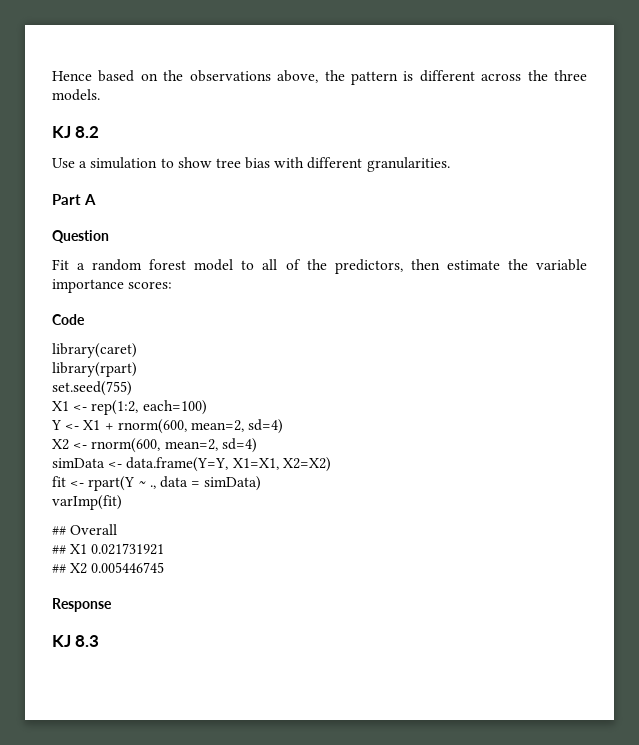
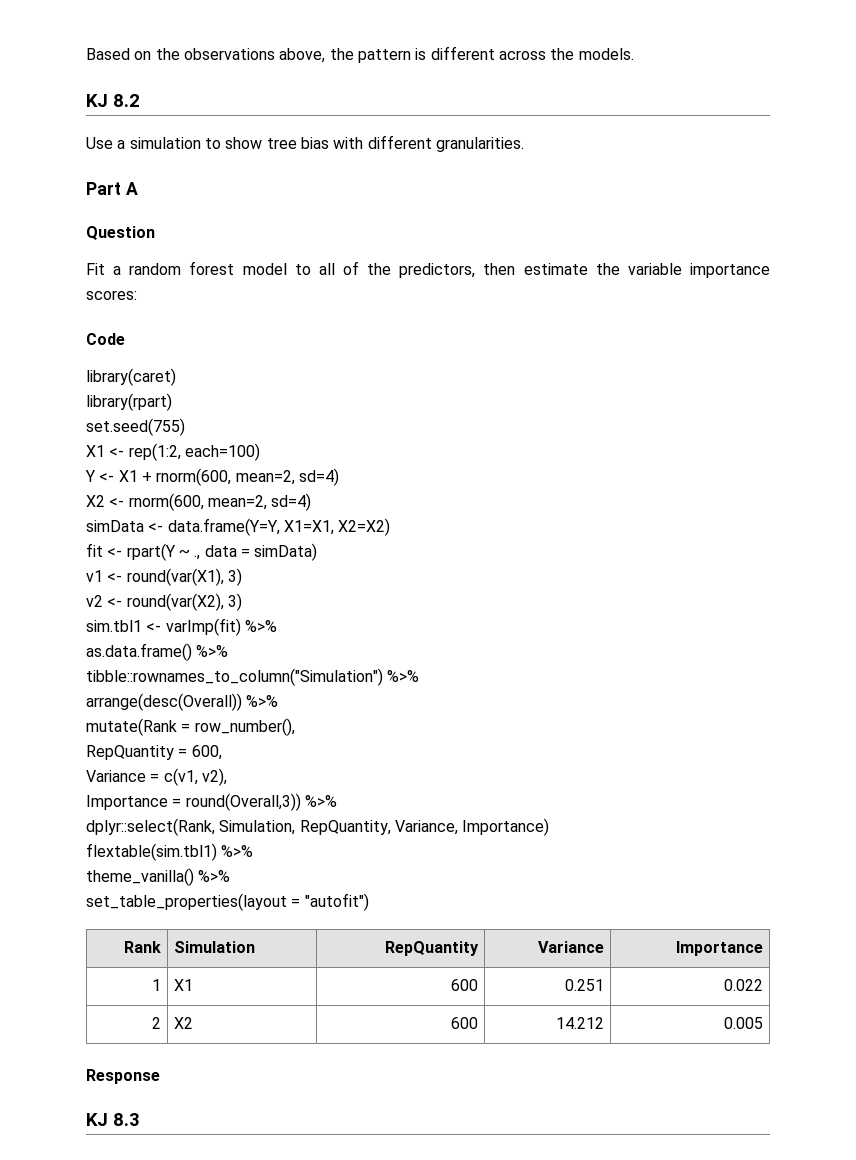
- Hence based on the observations above, the pattern is different across the three models.
+ Based on the observations above, the pattern is different across the models.
- varImp(fit)
- ## Overall
- ## X1 0.021731921
- ## X2 0.005446745
+ v1 <- round(var(X1), 3)
+ v2 <- round(var(X2), 3)
+ sim.tbl1 <- varImp(fit) %>%
+ as.data.frame() %>%
+ tibble::rownames_to_column("Simulation") %>%
+ arrange(desc(Overall)) %>%
+ mutate(Rank = row_number(),
+ RepQuantity = 600,
+ Variance = c(v1, v2),
+ Importance = round(Overall,3)) %>%
+ dplyr::select(Rank, Simulation, RepQuantity, Variance, Importance)
+ flextable(sim.tbl1) %>%
+ theme_vanilla() %>%
+ set_table_properties(layout = "autofit")
+ Rank | Simulation | RepQuantity | Variance | Importance
+ 1 | X1 | 600 | 0.251 | 0.022
+ 2 | X2 | 600 | 14.212 | 0.005

